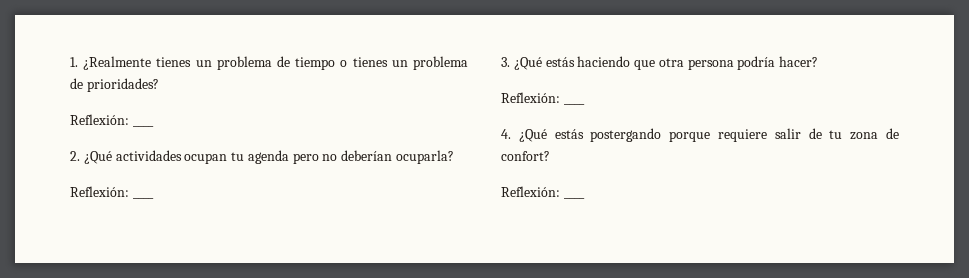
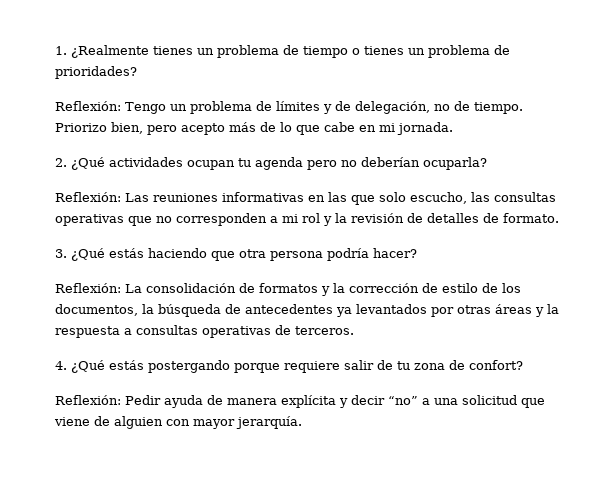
  1. ¿Realmente tienes un problema de tiempo o tienes un problema de prioridades?
- Reflexión: ____
+ Reflexión: Tengo un problema de límites y de delegación, no de tiempo. Priorizo bien, pero acepto más de lo que cabe en mi jornada.
  2. ¿Qué actividades ocupan tu agenda pero no deberían ocuparla?
- Reflexión: ____
+ Reflexión: Las reuniones informativas en las que solo escucho, las consultas operativas que no corresponden a mi rol y la revisión de detalles de formato.
  3. ¿Qué estás haciendo que otra persona podría hacer?
- Reflexión: ____
+ Reflexión: La consolidación de formatos y la corrección de estilo de los documentos, la búsqueda de antecedentes ya levantados por otras áreas y la respuesta a consultas operativas de terceros.
  4. ¿Qué estás postergando porque requiere salir de tu zona de confort?
- Reflexión: ____
+ Reflexión: Pedir ayuda de manera explícita y decir “no” a una solicitud que viene de alguien con mayor jerarquía.

